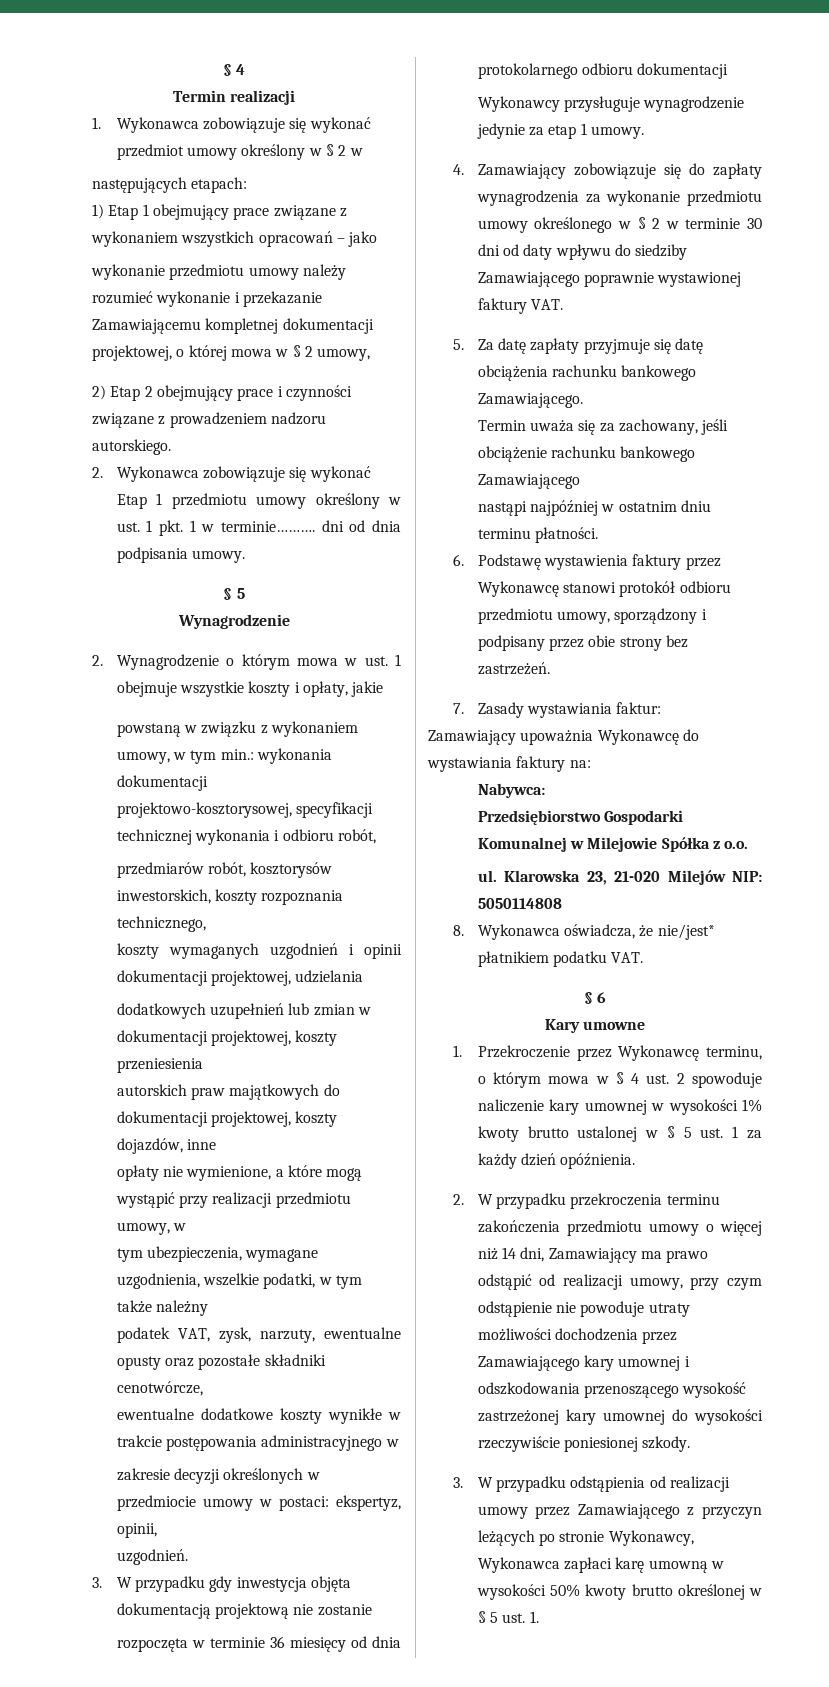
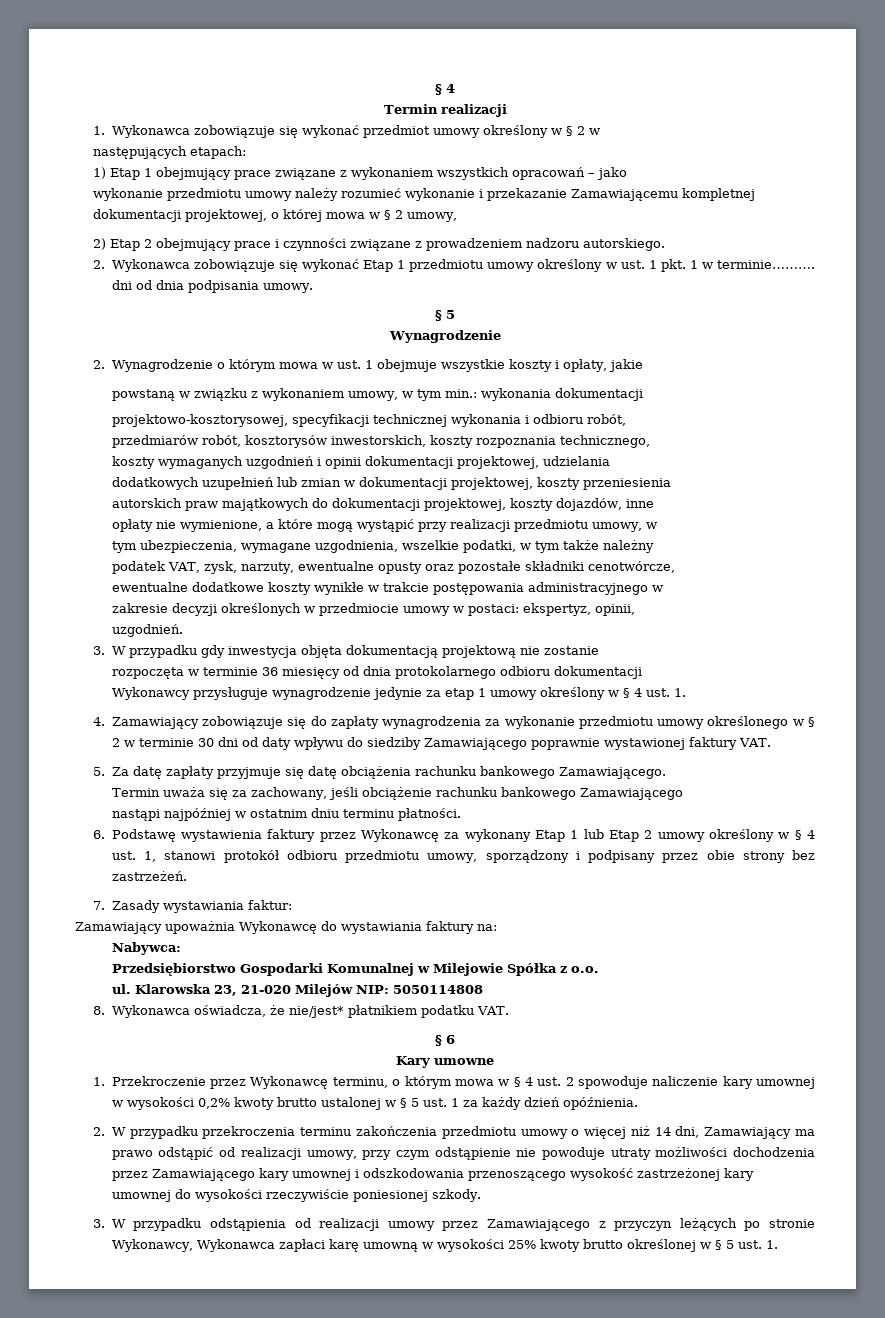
- Wykonawcy przysługuje wynagrodzenie jedynie za etap 1 umowy.
+ Wykonawcy przysługuje wynagrodzenie jedynie za etap 1 umowy określony w § 4 ust. 1.
- 6. Podstawę wystawienia faktury przez Wykonawcę stanowi protokół odbioru przedmiotu umowy, sporządzony i podpisany przez obie strony bez zastrzeżeń.
+ 6. Podstawę wystawienia faktury przez Wykonawcę za wykonany Etap 1 lub Etap 2 umowy określony w § 4 ust. 1, stanowi protokół odbioru przedmiotu umowy, sporządzony i podpisany przez obie strony bez zastrzeżeń.
- 1. Przekroczenie przez Wykonawcę terminu, o którym mowa w § 4 ust. 2 spowoduje naliczenie kary umownej w wysokości 1% kwoty brutto ustalonej w § 5 ust. 1 za każdy dzień opóźnienia.
+ 1. Przekroczenie przez Wykonawcę terminu, o którym mowa w § 4 ust. 2 spowoduje naliczenie kary umownej w wysokości 0,2% kwoty brutto ustalonej w § 5 ust. 1 za każdy dzień opóźnienia.
- 3. W przypadku odstąpienia od realizacji umowy przez Zamawiającego z przyczyn leżących po stronie Wykonawcy, Wykonawca zapłaci karę umowną w wysokości 50% kwoty brutto określonej w § 5 ust. 1.
+ 3. W przypadku odstąpienia od realizacji umowy przez Zamawiającego z przyczyn leżących po stronie Wykonawcy, Wykonawca zapłaci karę umowną w wysokości 25% kwoty brutto określonej w § 5 ust. 1.

